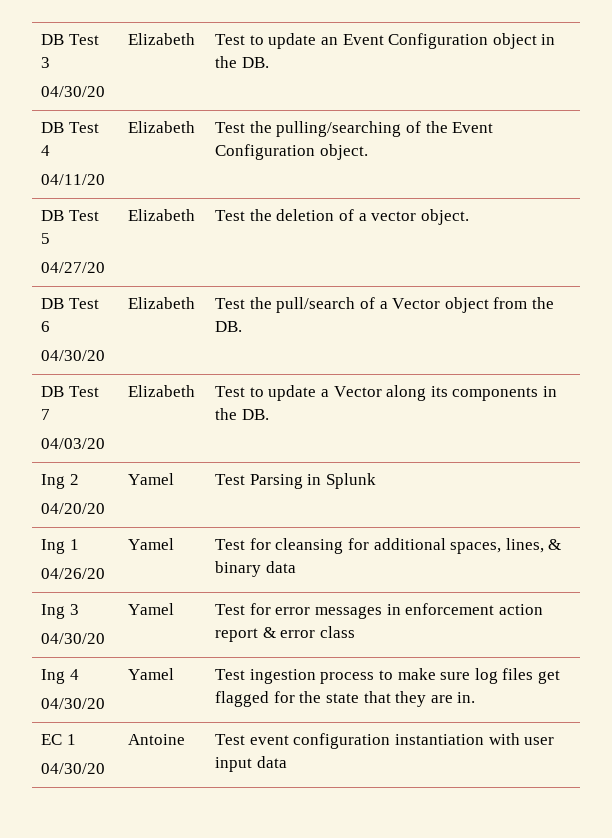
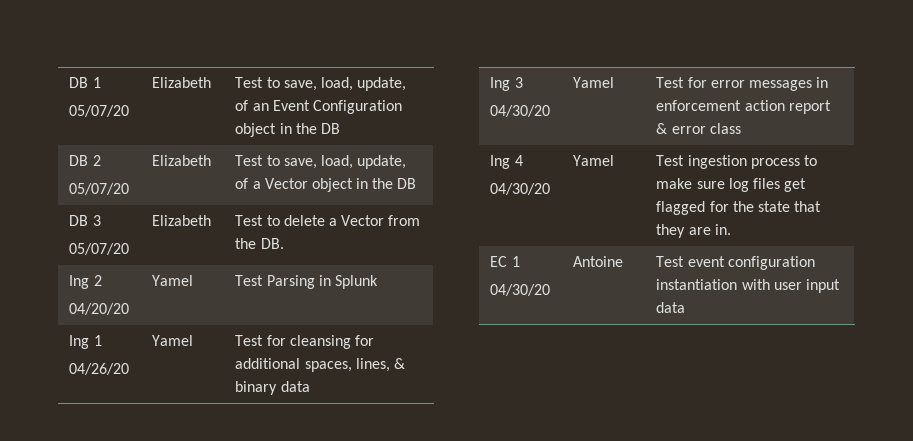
- DB Test 3
- 04/30/20 | Elizabeth | Test to update an Event Configuration object in the DB.
- DB Test 4
- 04/11/20 | Elizabeth | Test the pulling/searching of the Event Configuration object.
- DB Test 5
- 04/27/20 | Elizabeth | Test the deletion of a vector object.
- DB Test 6
- 04/30/20 | Elizabeth | Test the pull/search of a Vector object from the DB.
- DB Test 7
- 04/03/20 | Elizabeth | Test to update a Vector along its components in the DB.
+ DB 1
+ 05/07/20 | Elizabeth | Test to save, load, update, of an Event Configuration object in the DB
+ DB 2
+ 05/07/20 | Elizabeth | Test to save, load, update, of a Vector object in the DB
+ DB 3
+ 05/07/20 | Elizabeth | Test to delete a Vector from the DB.

